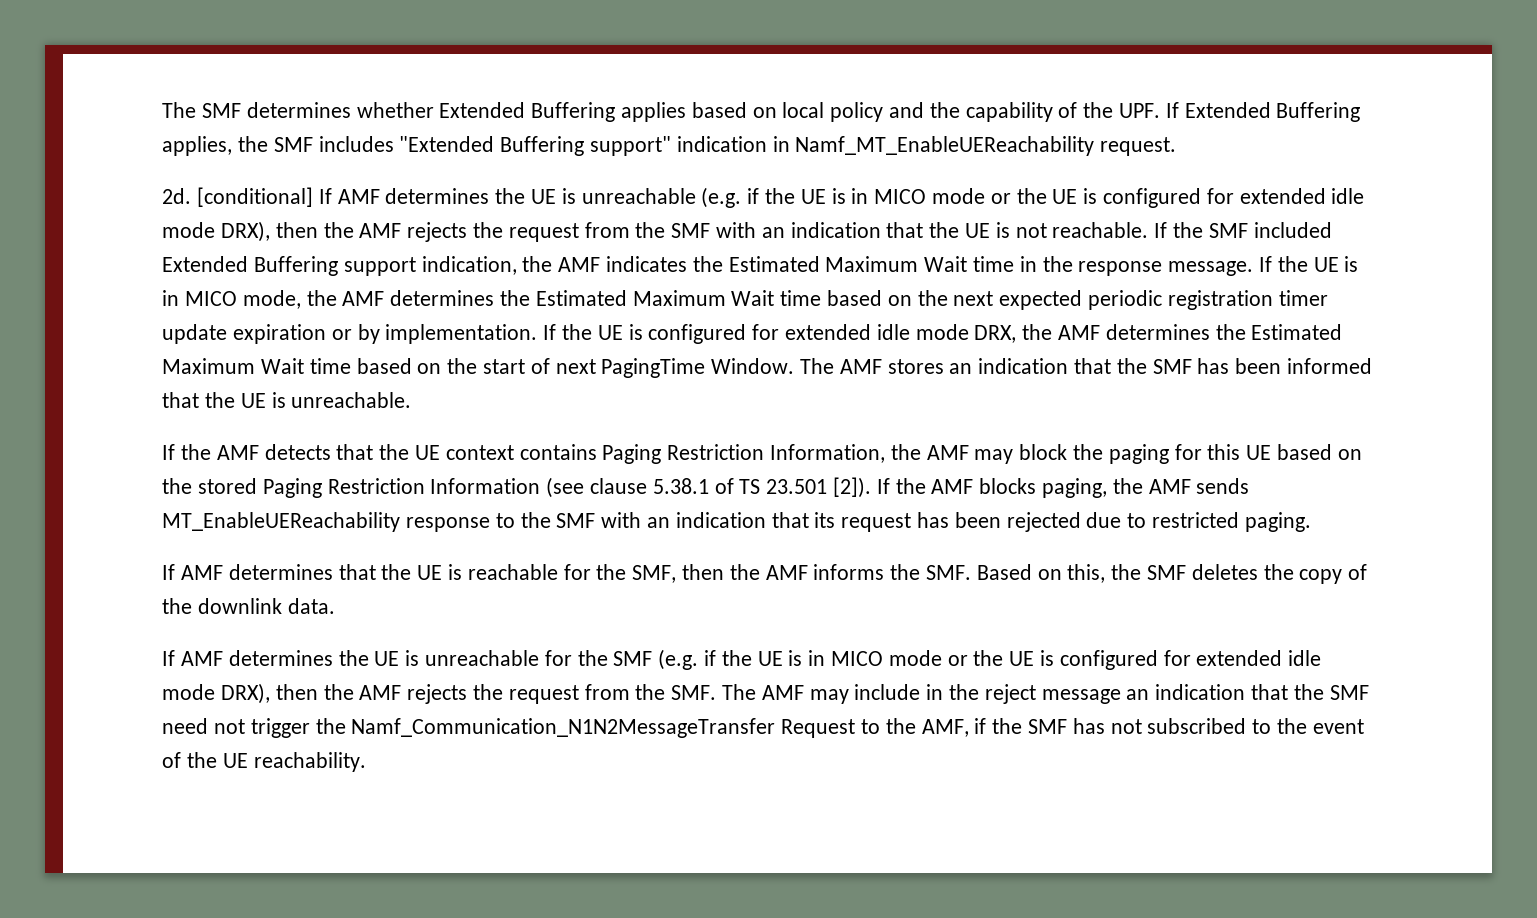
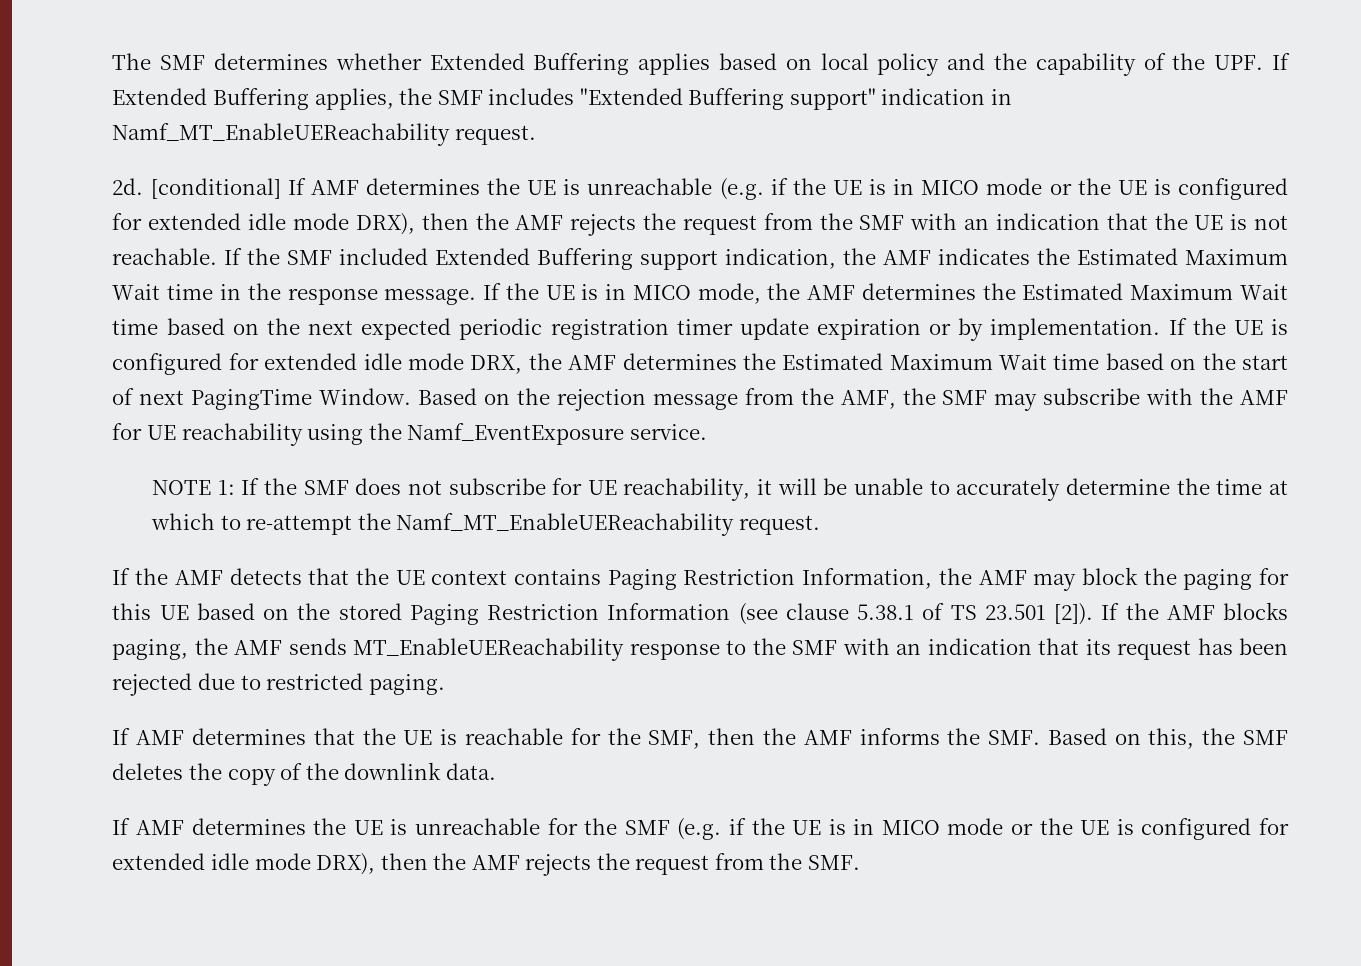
- The AMF stores an indication that the SMF has been informed that the UE is unreachable.
+ Based on the rejection message from the AMF, the SMF may subscribe with the AMF for UE reachability using the Namf_EventExposure service.
+ NOTE 1: If the SMF does not subscribe for UE reachability, it will be unable to accurately determine the time at which to re-attempt the Namf_MT_EnableUEReachability request.
- If AMF determines the UE is unreachable for the SMF (e.g. if the UE is in MICO mode or the UE is configured for extended idle mode DRX), then the AMF rejects the request from the SMF. The AMF may include in the reject message an indication that the SMF need not trigger the Namf_Communication_N1N2MessageTransfer Request to the AMF, if the SMF has not subscribed to the event of the UE reachability.
+ If AMF determines the UE is unreachable for the SMF (e.g. if the UE is in MICO mode or the UE is configured for extended idle mode DRX), then the AMF rejects the request from the SMF.

